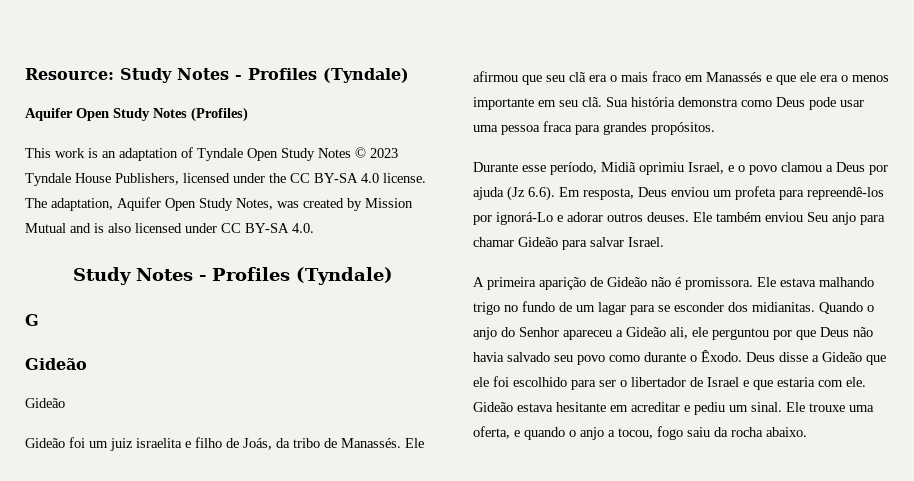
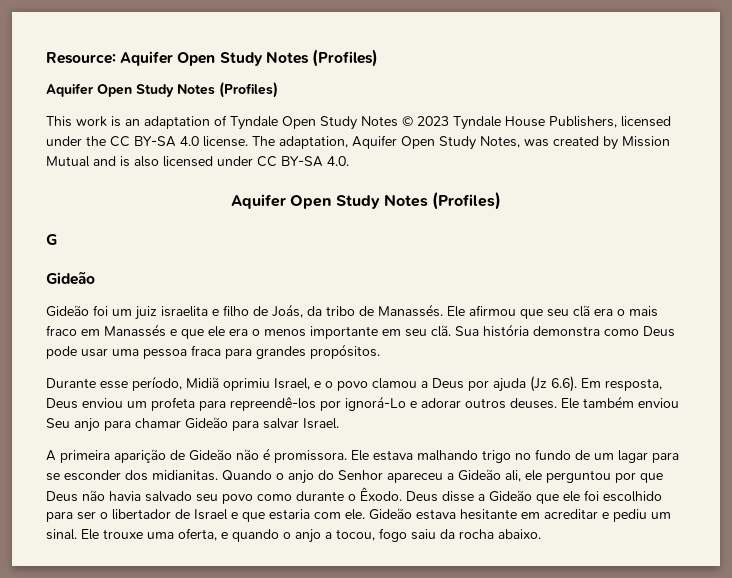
- Resource: Study Notes - Profiles (Tyndale)
+ Resource: Aquifer Open Study Notes (Profiles)
  The adaptation, Aquifer Open Study Notes, was created by Mission Mutual and is also licensed under CC BY-SA 4.0.
- Study Notes - Profiles (Tyndale)
+ Aquifer Open Study Notes (Profiles)
  G
- Gideão

